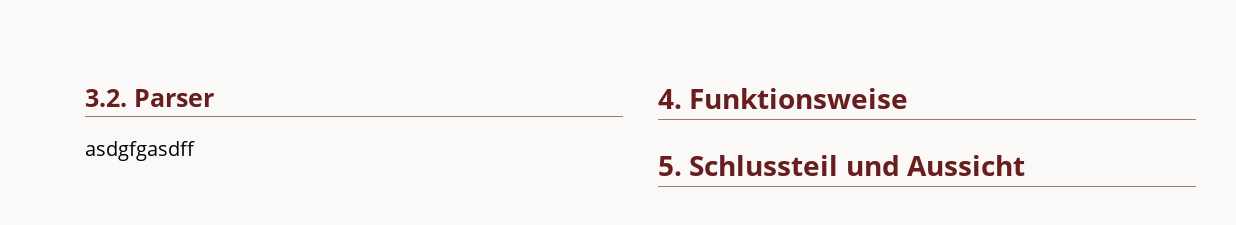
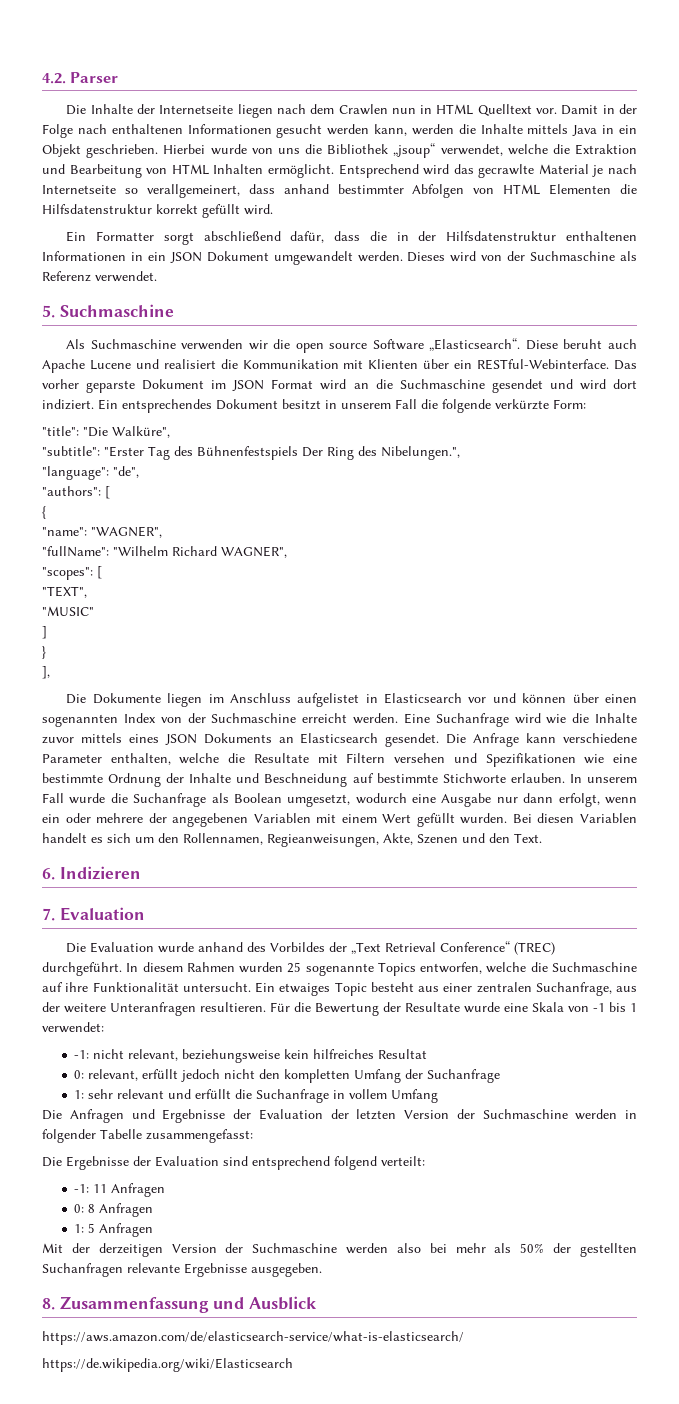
- 3.2. Parser
+ 4.2. Parser
- asdgfgasdff
- 4. Funktionsweise
- 5. Schlussteil und Aussicht
+ Die Inhalte der Internetseite liegen nach dem Crawlen nun in HTML Quelltext vor. Damit in der Folge nach enthaltenen Informationen gesucht werden kann, werden die Inhalte mittels Java in ein Objekt geschrieben. Hierbei wurde von uns die Bibliothek „jsoup“ verwendet, welche die Extraktion und Bearbeitung von HTML Inhalten ermöglicht. Entsprechend wird das gecrawlte Material je nach Internetseite so verallgemeinert, dass anhand bestimmter Abfolgen von HTML Elementen die Hilfsdatenstruktur korrekt gefüllt wird.
+ Ein Formatter sorgt abschließend dafür, dass die in der Hilfsdatenstruktur enthaltenen Informationen in ein JSON Dokument umgewandelt werden. Dieses wird von der Suchmaschine als Referenz verwendet.
+ 5. Suchmaschine
+ Als Suchmaschine verwenden wir die open source Software „Elasticsearch“. Diese beruht auch Apache Lucene und realisiert die Kommunikation mit Klienten über ein RESTful-Webinterface. Das vorher geparste Dokument im JSON Format wird an die Suchmaschine gesendet und wird dort indiziert. Ein entsprechendes Dokument besitzt in unserem Fall die folgende verkürzte Form:
+ "title": "Die Walküre",
+ "subtitle": "Erster Tag des Bühnenfestspiels Der Ring des Nibelungen.",
+ "language": "de",
+ "authors": [
+ {
+ "name": "WAGNER",
+ "fullName": "Wilhelm Richard WAGNER",
+ "scopes": [
+ "TEXT",
+ "MUSIC"
+ ]
+ }
+ ],
+ Die Dokumente liegen im Anschluss aufgelistet in Elasticsearch vor und können über einen sogenannten Index von der Suchmaschine erreicht werden. Eine Suchanfrage wird wie die Inhalte zuvor mittels eines JSON Dokuments an Elasticsearch gesendet. Die Anfrage kann verschiedene Parameter enthalten, welche die Resultate mit Filtern versehen und Spezifikationen wie eine bestimmte Ordnung der Inhalte und Beschneidung auf bestimmte Stichworte erlauben. In unserem Fall wurde die Suchanfrage als Boolean umgesetzt, wodurch eine Ausgabe nur dann erfolgt, wenn ein oder mehrere der angegebenen Variablen mit einem Wert gefüllt wurden. Bei diesen Variablen handelt es sich um den Rollennamen, Regieanweisungen, Akte, Szenen und den Text.
+ 6. Indizieren
+ 7. Evaluation
+ Die Evaluation wurde anhand des Vorbildes der „Text Retrieval Conference“ (TREC) durchgeführt. In diesem Rahmen wurden 25 sogenannte Topics entworfen, welche die Suchmaschine auf ihre Funktionalität untersucht. Ein etwaiges Topic besteht aus einer zentralen Suchanfrage, aus der weitere Unteranfragen resultieren. Für die Bewertung der Resultate wurde eine Skala von -1 bis 1 verwendet:
+ -1: nicht relevant, beziehungsweise kein hilfreiches Resultat
+ 0: relevant, erfüllt jedoch nicht den kompletten Umfang der Suchanfrage
+ 1: sehr relevant und erfüllt die Suchanfrage in vollem Umfang
+ Die Anfragen und Ergebnisse der Evaluation der letzten Version der Suchmaschine werden in folgender Tabelle zusammengefasst:
+ Die Ergebnisse der Evaluation sind entsprechend folgend verteilt:
+ -1: 11 Anfragen
+ 0: 8 Anfragen
+ 1: 5 Anfragen
+ Mit der derzeitigen Version der Suchmaschine werden also bei mehr als 50% der gestellten Suchanfragen relevante Ergebnisse ausgegeben.
+ 8. Zusammenfassung und Ausblick
+ https://aws.amazon.com/de/elasticsearch-service/what-is-elasticsearch/
+ https://de.wikipedia.org/wiki/Elasticsearch

